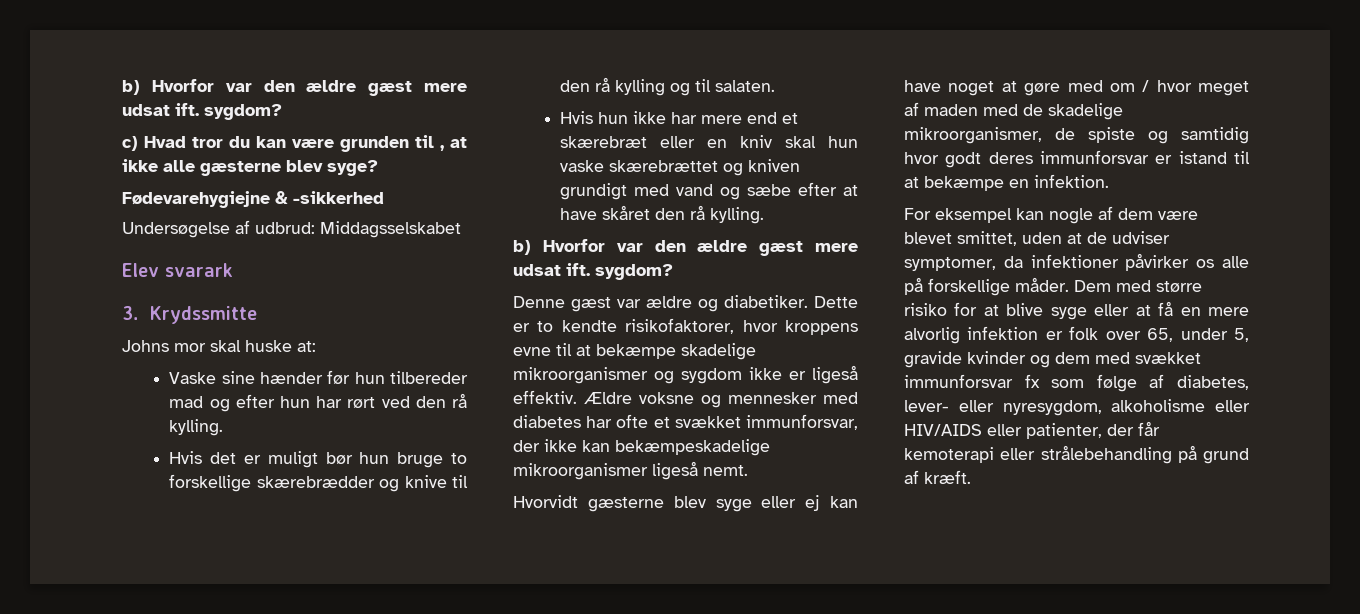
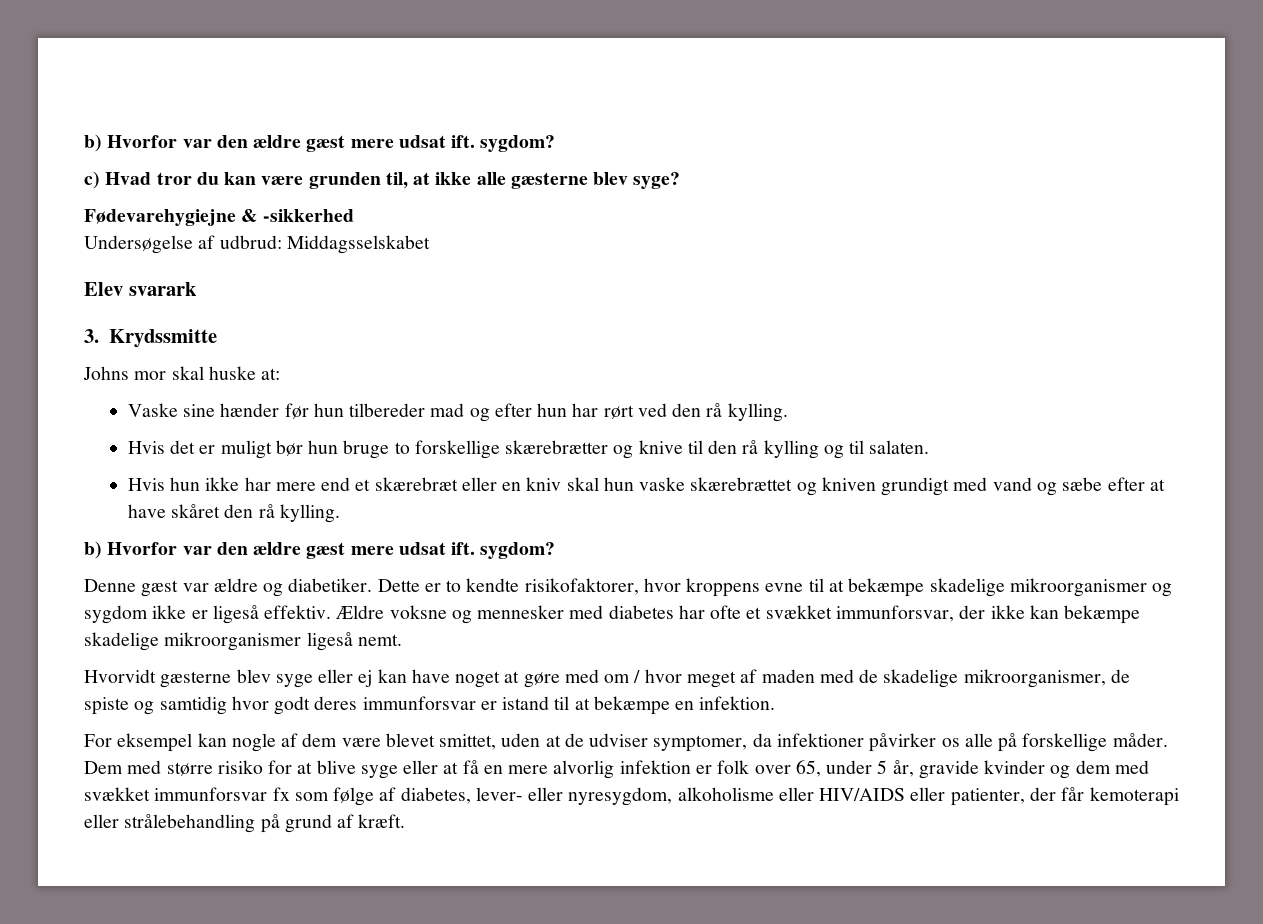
- c) Hvad tror du kan være grunden til , at ikke alle gæsterne blev syge?
+ c) Hvad tror du kan være grunden til, at ikke alle gæsterne blev syge?
- Hvis det er muligt bør hun bruge to forskellige skærebrædder og knive til den rå kylling og til salaten.
+ Hvis det er muligt bør hun bruge to forskellige skærebrætter og knive til den rå kylling og til salaten.
- Ældre voksne og mennesker med diabetes har ofte et svækket immunforsvar, der ikke kan bekæmpeskadelige mikroorganismer ligeså nemt.
+ Ældre voksne og mennesker med diabetes har ofte et svækket immunforsvar, der ikke kan bekæmpe skadelige mikroorganismer ligeså nemt.
- Dem med større risiko for at blive syge eller at få en mere alvorlig infektion er folk over 65, under 5, gravide kvinder og dem med svækket immunforsvar fx som følge af diabetes, lever- eller nyresygdom, alkoholisme eller HIV/AIDS eller patienter, der får kemoterapi eller strålebehandling på grund af kræft.
+ Dem med større risiko for at blive syge eller at få en mere alvorlig infektion er folk over 65, under 5 år, gravide kvinder og dem med svækket immunforsvar fx som følge af diabetes, lever- eller nyresygdom, alkoholisme eller HIV/AIDS eller patienter, der får kemoterapi eller strålebehandling på grund af kræft.

